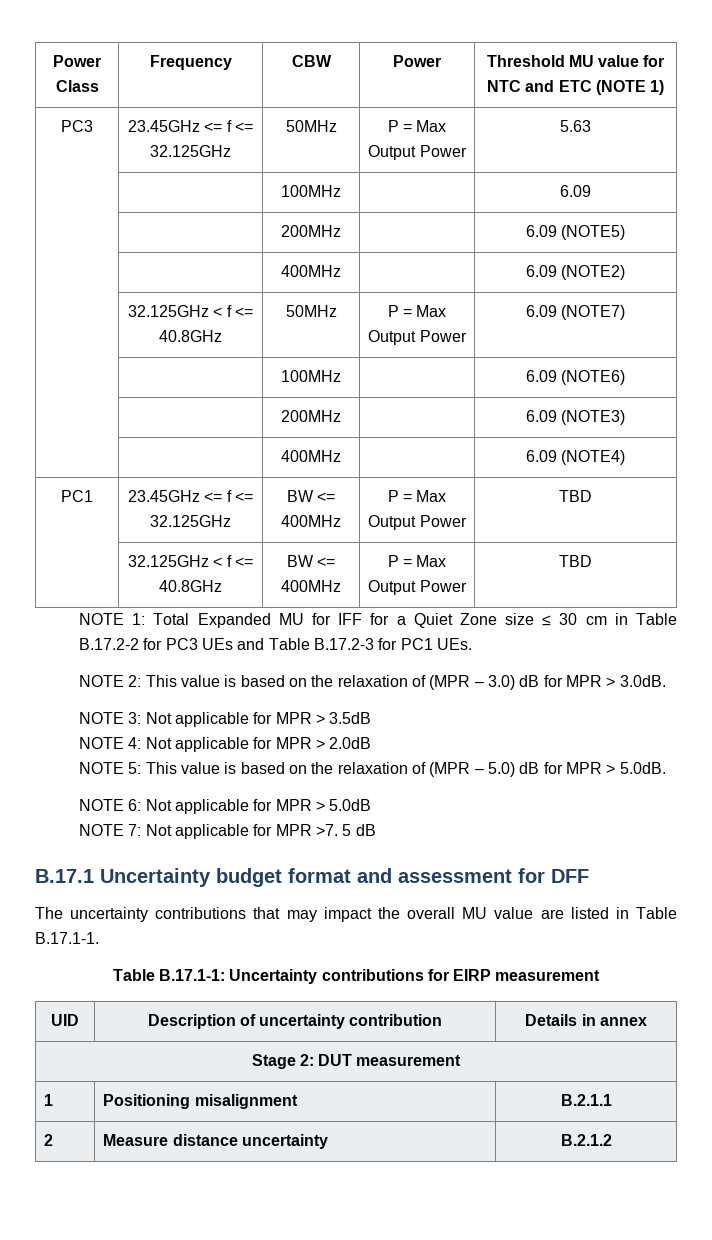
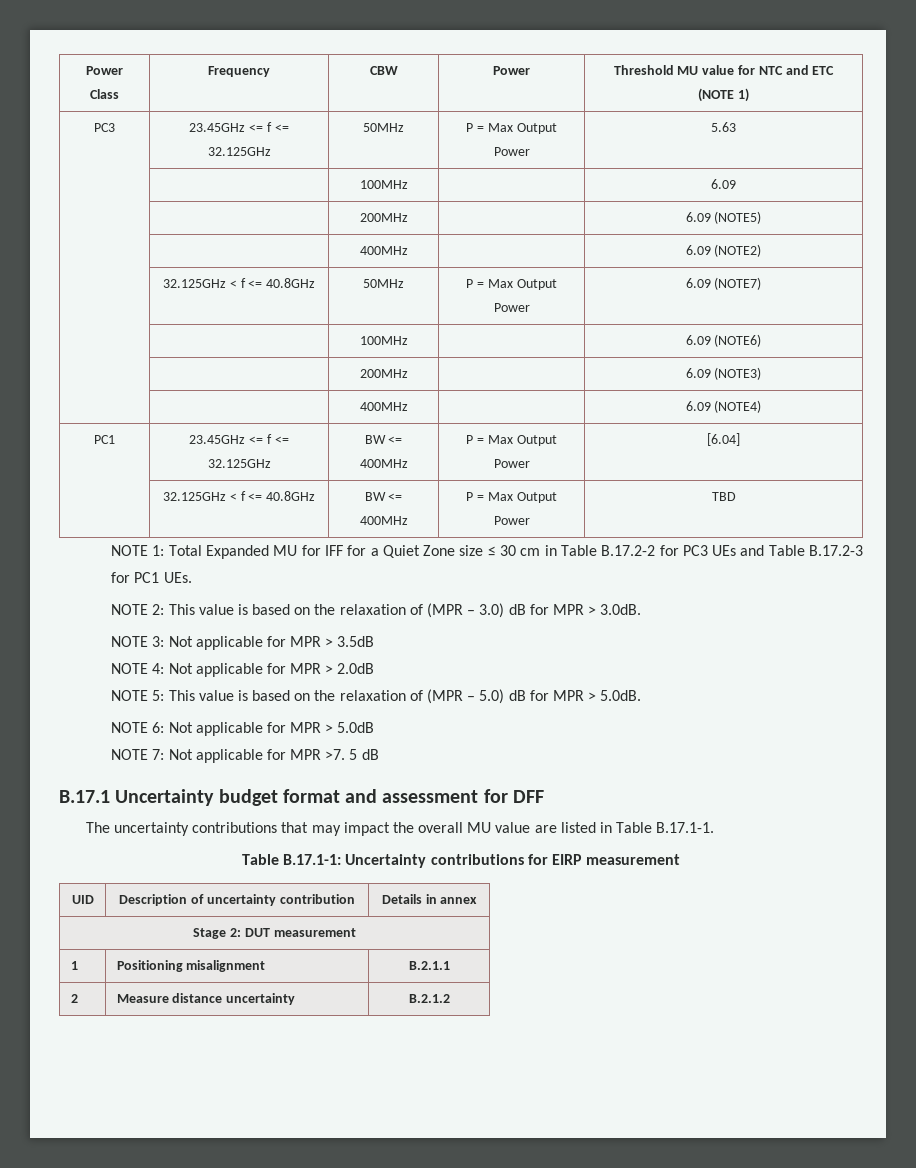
- PC1 | 23.45GHz <= f <= 32.125GHz | BW <= 400MHz | P = Max Output Power | TBD
+ PC1 | 23.45GHz <= f <= 32.125GHz | BW <= 400MHz | P = Max Output Power | [6.04]

